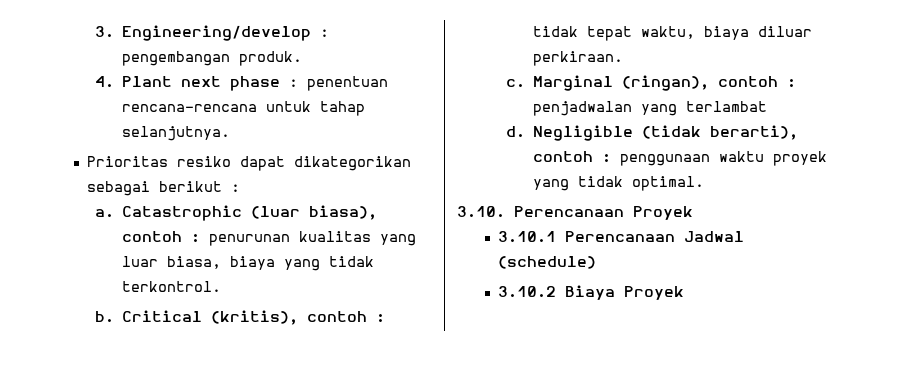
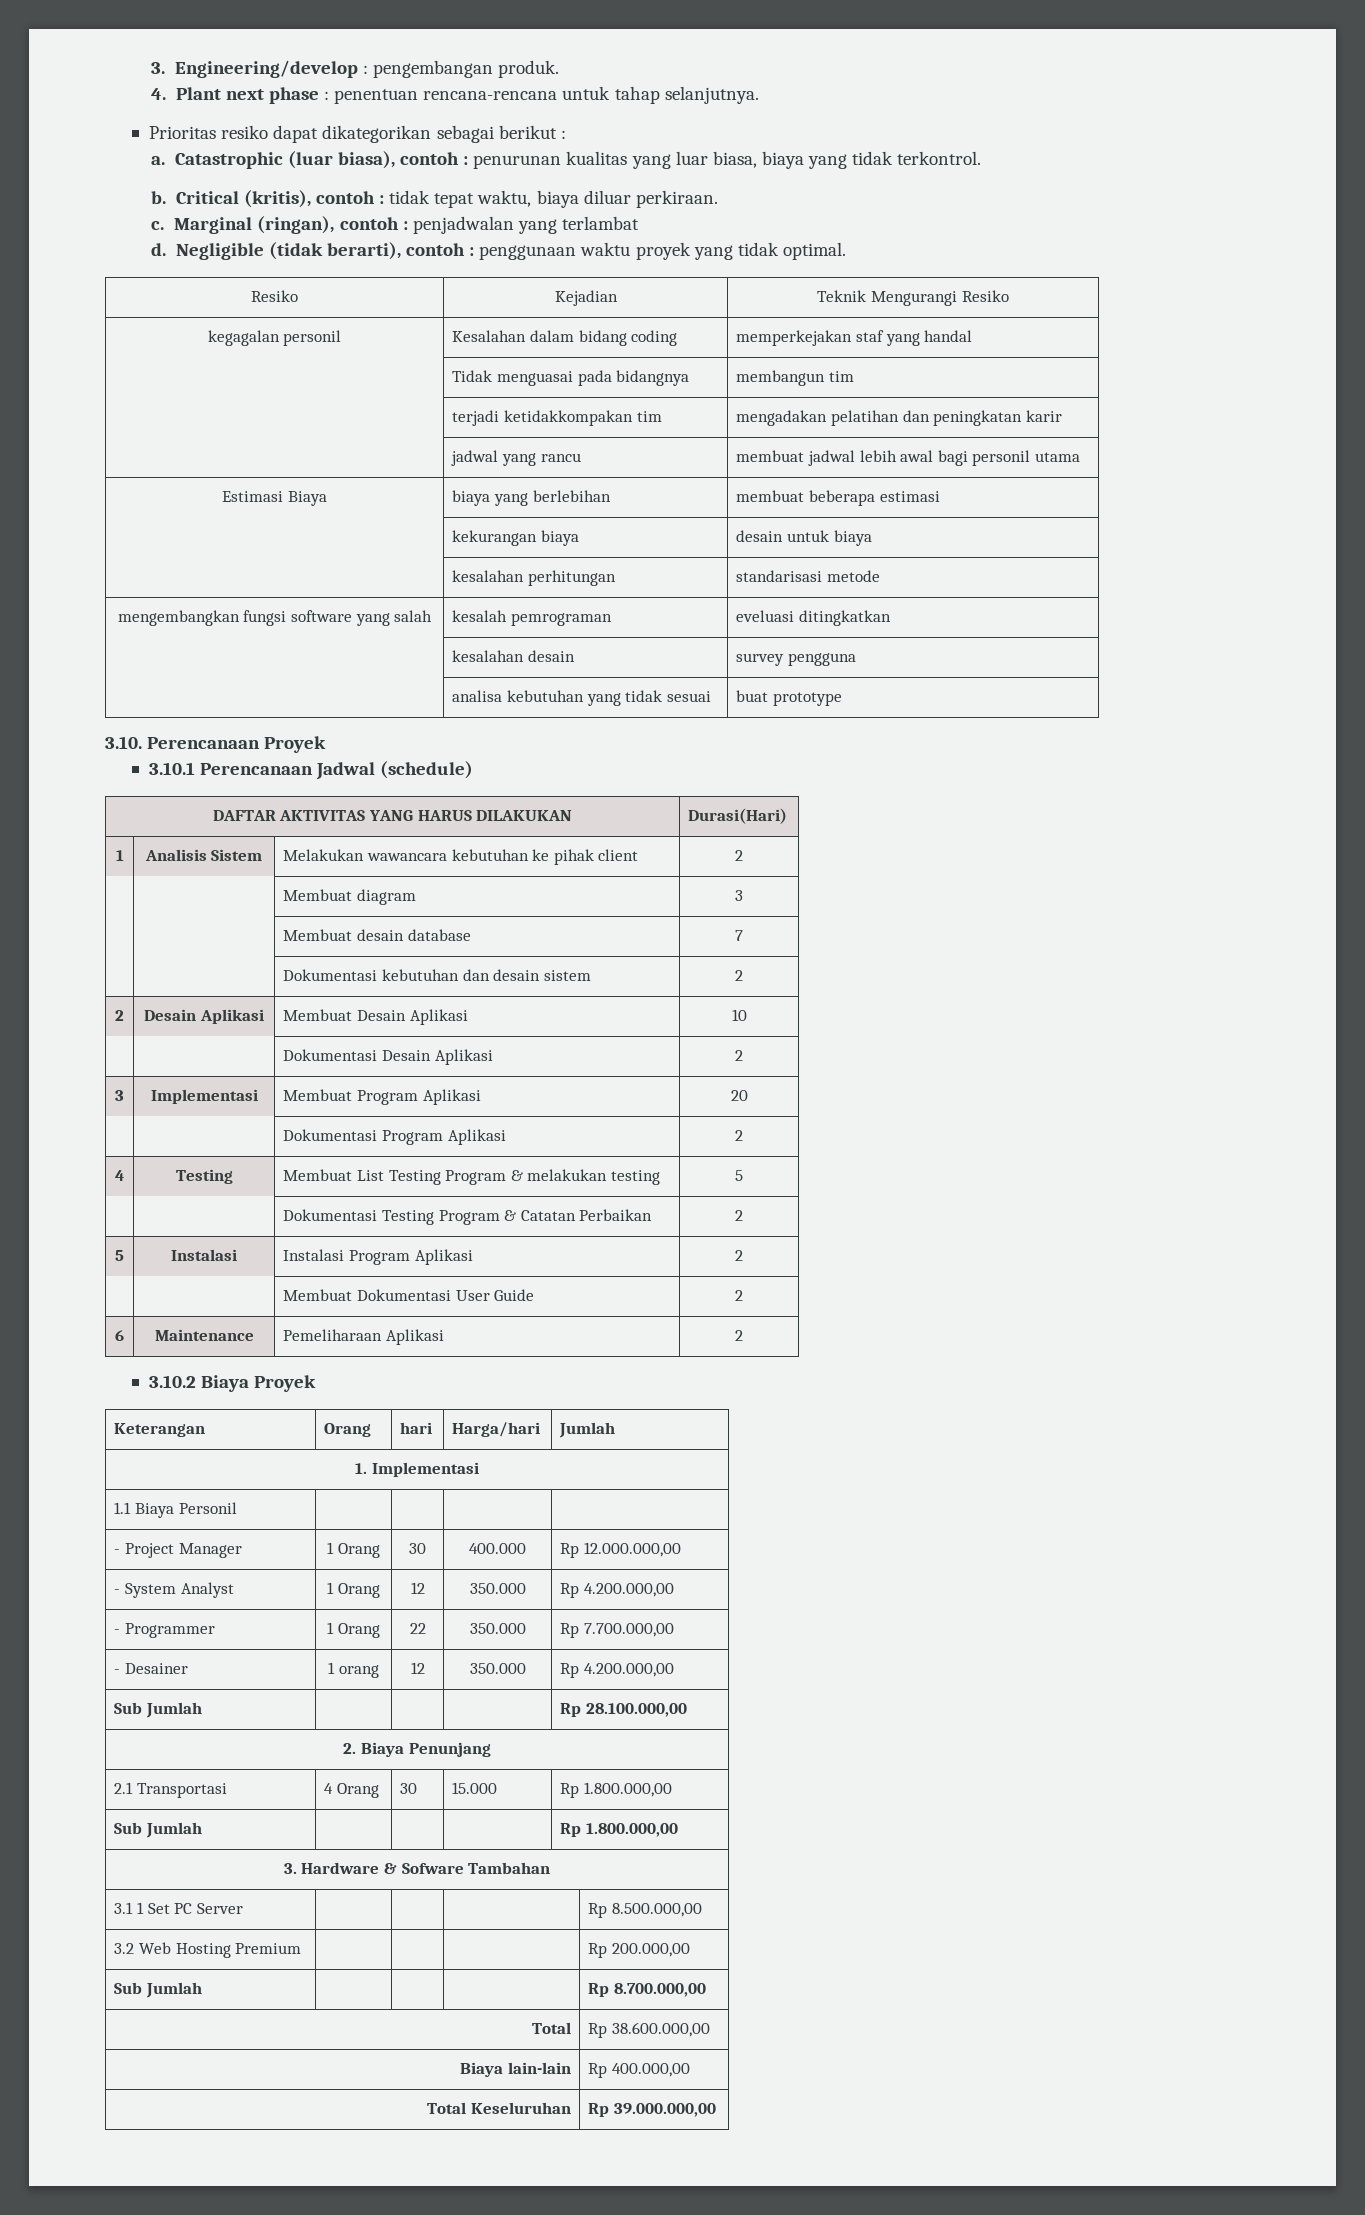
+ Resiko | Kejadian | Teknik Mengurangi Resiko
+ kegagalan personil | Kesalahan dalam bidang coding | memperkejakan staf yang handal
+ | Tidak menguasai pada bidangnya | membangun tim
+ | terjadi ketidakkompakan tim | mengadakan pelatihan dan peningkatan karir
+ | jadwal yang rancu | membuat jadwal lebih awal bagi personil utama
+ Estimasi Biaya | biaya yang berlebihan | membuat beberapa estimasi
+ | kekurangan biaya | desain untuk biaya
+ | kesalahan perhitungan | standarisasi metode
+ mengembangkan fungsi software yang salah | kesalah pemrograman | eveluasi ditingkatkan
+ | kesalahan desain | survey pengguna
+ | analisa kebutuhan yang tidak sesuai | buat prototype
+ DAFTAR AKTIVITAS YANG HARUS DILAKUKAN | Durasi(Hari)
+ 1 | Analisis Sistem | Melakukan wawancara kebutuhan ke pihak client | 2
+ | | Membuat diagram | 3
+ | | Membuat desain database | 7
+ | | Dokumentasi kebutuhan dan desain sistem | 2
+ 2 | Desain Aplikasi | Membuat Desain Aplikasi | 10
+ | | Dokumentasi Desain Aplikasi | 2
+ 3 | Implementasi | Membuat Program Aplikasi | 20
+ | | Dokumentasi Program Aplikasi | 2
+ 4 | Testing | Membuat List Testing Program & melakukan testing | 5
+ | | Dokumentasi Testing Program & Catatan Perbaikan | 2
+ 5 | Instalasi | Instalasi Program Aplikasi | 2
+ | | Membuat Dokumentasi User Guide | 2
+ 6 | Maintenance | Pemeliharaan Aplikasi | 2
  3.10.2 Biaya Proyek
+ Keterangan | Orang | hari | Harga/hari | Jumlah
+ 1. Implementasi
+ 1.1 Biaya Personil | | | |
+ - Project Manager | 1 Orang | 30 | 400.000 | Rp 12.000.000,00
+ - System Analyst | 1 Orang | 12 | 350.000 | Rp 4.200.000,00
+ - Programmer | 1 Orang | 22 | 350.000 | Rp 7.700.000,00
+ - Desainer | 1 orang | 12 | 350.000 | Rp 4.200.000,00
+ Sub Jumlah | | | | Rp 28.100.000,00
+ 2. Biaya Penunjang
+ 2.1 Transportasi | 4 Orang | 30 | 15.000 | Rp 1.800.000,00
+ Sub Jumlah | | | | Rp 1.800.000,00
+ 3. Hardware & Sofware Tambahan
+ 3.1 1 Set PC Server | | | | Rp 8.500.000,00
+ 3.2 Web Hosting Premium | | | | Rp 200.000,00
+ Sub Jumlah | | | | Rp 8.700.000,00
+ Total | Rp 38.600.000,00
+ Biaya lain-lain | Rp 400.000,00
+ Total Keseluruhan | Rp 39.000.000,00

